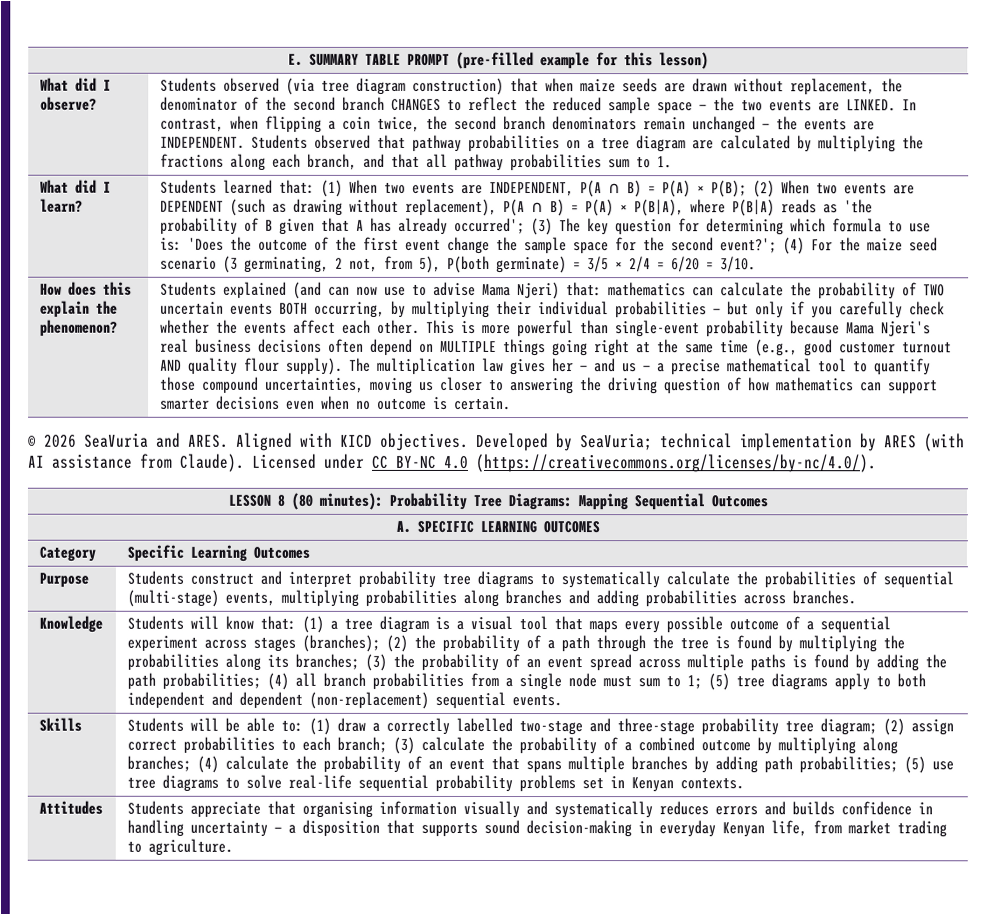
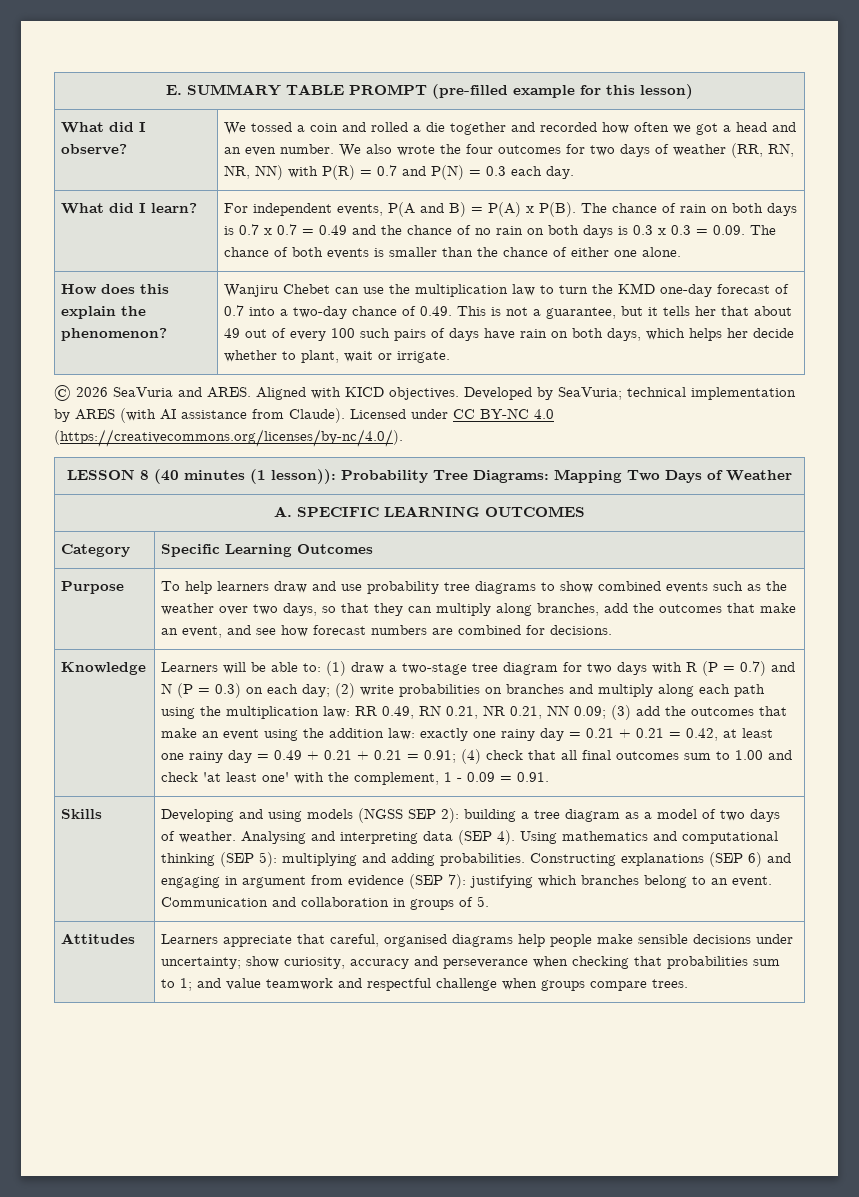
- Students observed (via tree diagram construction) that when maize seeds are drawn without replacement, the denominator of the second branch CHANGES to reflect the reduced sample space — the two events are LINKED. In contrast, when flipping a coin twice, the second branch denominators remain unchanged — the events are INDEPENDENT. Students observed that pathway probabilities on a tree diagram are calculated by multiplying the fractions along each branch, and that all pathway probabilities sum to 1.
- What did I learn? | Students learned that: (1) When two events are INDEPENDENT, P(A ∩ B) = P(A) × P(B); (2) When two events are DEPENDENT (such as drawing without replacement), P(A ∩ B) = P(A) × P(B|A), where P(B|A) reads as 'the probability of B given that A has already occurred'; (3) The key question for determining which formula to use is: 'Does the outcome of the first event change the sample space for the second event?'; (4) For the maize seed scenario (3 germinating, 2 not, from 5), P(both germinate) = 3/5 × 2/4 = 6/20 = 3/10.
+ We tossed a coin and rolled a die together and recorded how often we got a head and an even number. We also wrote the four outcomes for two days of weather (RR, RN, NR, NN) with P(R) = 0.7 and P(N) = 0.3 each day.
+ What did I learn? | For independent events, P(A and B) = P(A) x P(B). The chance of rain on both days is 0.7 x 0.7 = 0.49 and the chance of no rain on both days is 0.3 x 0.3 = 0.09. The chance of both events is smaller than the chance of either one alone.
- Students explained (and can now use to advise Mama Njeri) that: mathematics can calculate the probability of TWO uncertain events BOTH occurring, by multiplying their individual probabilities — but only if you carefully check whether the events affect each other. This is more powerful than single-event probability because Mama Njeri's real business decisions often depend on MULTIPLE things going right at the same time (e.g., good customer turnout AND quality flour supply). The multiplication law gives her — and us — a precise mathematical tool to quantify those compound uncertainties, moving us closer to answering the driving question of how mathematics can support smarter decisions even when no outcome is certain.
+ Wanjiru Chebet can use the multiplication law to turn the KMD one-day forecast of 0.7 into a two-day chance of 0.49. This is not a guarantee, but it tells her that about 49 out of every 100 such pairs of days have rain on both days, which helps her decide whether to plant, wait or irrigate.
- LESSON 8 (80 minutes): Probability Tree Diagrams: Mapping Sequential Outcomes
+ LESSON 8 (40 minutes (1 lesson)): Probability Tree Diagrams: Mapping Two Days of Weather
- Students construct and interpret probability tree diagrams to systematically calculate the probabilities of sequential (multi-stage) events, multiplying probabilities along branches and adding probabilities across branches.
- Knowledge | Students will know that: (1) a tree diagram is a visual tool that maps every possible outcome of a sequential experiment across stages (branches); (2) the probability of a path through the tree is found by multiplying the probabilities along its branches; (3) the probability of an event spread across multiple paths is found by adding the path probabilities; (4) all branch probabilities from a single node must sum to 1; (5) tree diagrams apply to both independent and dependent (non-replacement) sequential events.
- Skills | Students will be able to: (1) draw a correctly labelled two-stage and three-stage probability tree diagram; (2) assign correct probabilities to each branch; (3) calculate the probability of a combined outcome by multiplying along branches; (4) calculate the probability of an event that spans multiple branches by adding path probabilities; (5) use tree diagrams to solve real-life sequential probability problems set in Kenyan contexts.
+ To help learners draw and use probability tree diagrams to show combined events such as the weather over two days, so that they can multiply along branches, add the outcomes that make an event, and see how forecast numbers are combined for decisions.
+ Knowledge | Learners will be able to: (1) draw a two-stage tree diagram for two days with R (P = 0.7) and N (P = 0.3) on each day; (2) write probabilities on branches and multiply along each path using the multiplication law: RR 0.49, RN 0.21, NR 0.21, NN 0.09; (3) add the outcomes that make an event using the addition law: exactly one rainy day = 0.21 + 0.21 = 0.42, at least one rainy day = 0.49 + 0.21 + 0.21 = 0.91; (4) check that all final outcomes sum to 1.00 and check 'at least one' with the complement, 1 - 0.09 = 0.91.
+ Skills | Developing and using models (NGSS SEP 2): building a tree diagram as a model of two days of weather. Analysing and interpreting data (SEP 4). Using mathematics and computational thinking (SEP 5): multiplying and adding probabilities. Constructing explanations (SEP 6) and engaging in argument from evidence (SEP 7): justifying which branches belong to an event. Communication and collaboration in groups of 5.
- Attitudes | Students appreciate that organising information visually and systematically reduces errors and builds confidence in handling uncertainty — a disposition that supports sound decision-making in everyday Kenyan life, from market trading to agriculture.
+ Attitudes | Learners appreciate that careful, organised diagrams help people make sensible decisions under uncertainty; show curiosity, accuracy and perseverance when checking that probabilities sum to 1; and value teamwork and respectful challenge when groups compare trees.

